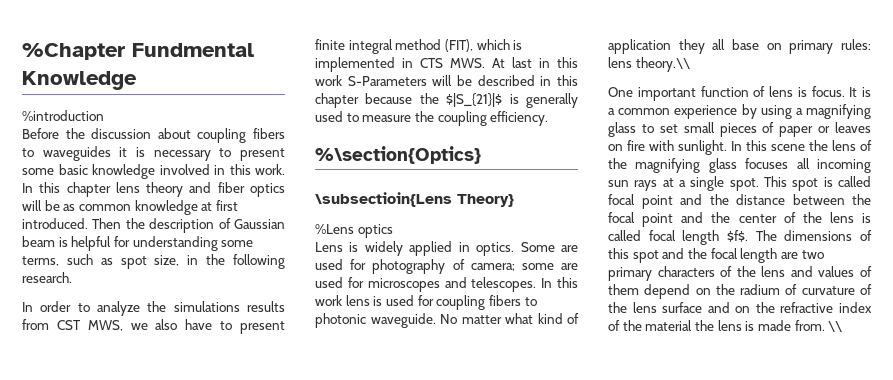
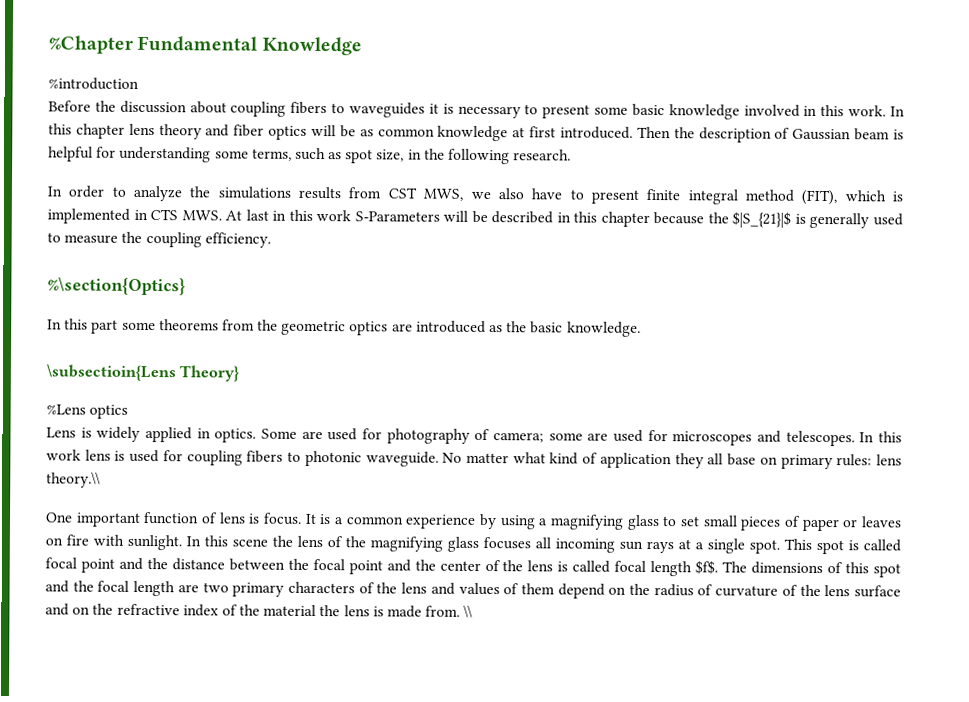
- %Chapter Fundmental Knowledge
+ %Chapter Fundamental Knowledge
+ In this part some theorems from the geometric optics are introduced as the basic knowledge.
- The dimensions of this spot and the focal length are two primary characters of the lens and values of them depend on the radium of curvature of the lens surface and on the refractive index of the material the lens is made from.
+ The dimensions of this spot and the focal length are two primary characters of the lens and values of them depend on the radius of curvature of the lens surface and on the refractive index of the material the lens is made from.

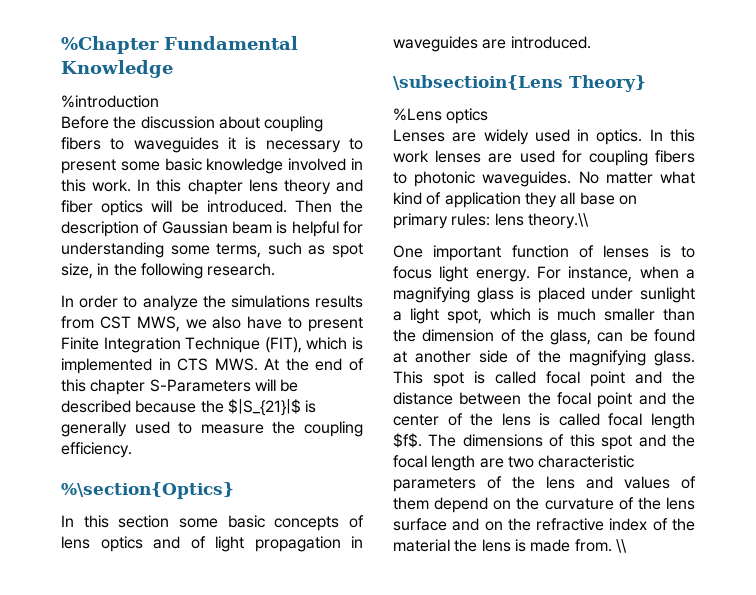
- In this chapter lens theory and fiber optics will be as common knowledge at first introduced.
+ In this chapter lens theory and fiber optics will be introduced.
- In order to analyze the simulations results from CST MWS, we also have to present finite integral method (FIT), which is implemented in CTS MWS. At last in this work S-Parameters will be described in this chapter because the $|S_{21}|$ is generally used to measure the coupling efficiency.
+ In order to analyze the simulations results from CST MWS, we also have to present Finite Integration Technique (FIT), which is implemented in CTS MWS. At the end of this chapter S-Parameters will be described because the $|S_{21}|$ is generally used to measure the coupling efficiency.
- In this part some theorems from the geometric optics are introduced as the basic knowledge.
+ In this section some basic concepts of lens optics and of light propagation in waveguides are introduced.
  \subsectioin{Lens Theory}
  %Lens optics
- Lens is widely applied in optics. Some are used for photography of camera; some are used for microscopes and telescopes.
+ Lenses are widely used in optics.
- In this work lens is used for coupling fibers to photonic waveguide.
+ In this work lenses are used for coupling fibers to photonic waveguides.
- One important function of lens is focus. It is a common experience by using a magnifying glass to set small pieces of paper or leaves on fire with sunlight. In this scene the lens of the magnifying glass focuses all incoming sun rays at a single spot.
+ One important function of lenses is to focus light energy. For instance, when a magnifying glass is placed under sunlight a light spot, which is much smaller than the dimension of the glass, can be found at another side of the magnifying glass.
- The dimensions of this spot and the focal length are two primary characters of the lens and values of them depend on the radius of curvature of the lens surface and on the refractive index of the material the lens is made from.
+ The dimensions of this spot and the focal length are two characteristic parameters of the lens and values of them depend on the curvature of the lens surface and on the refractive index of the material the lens is made from.

